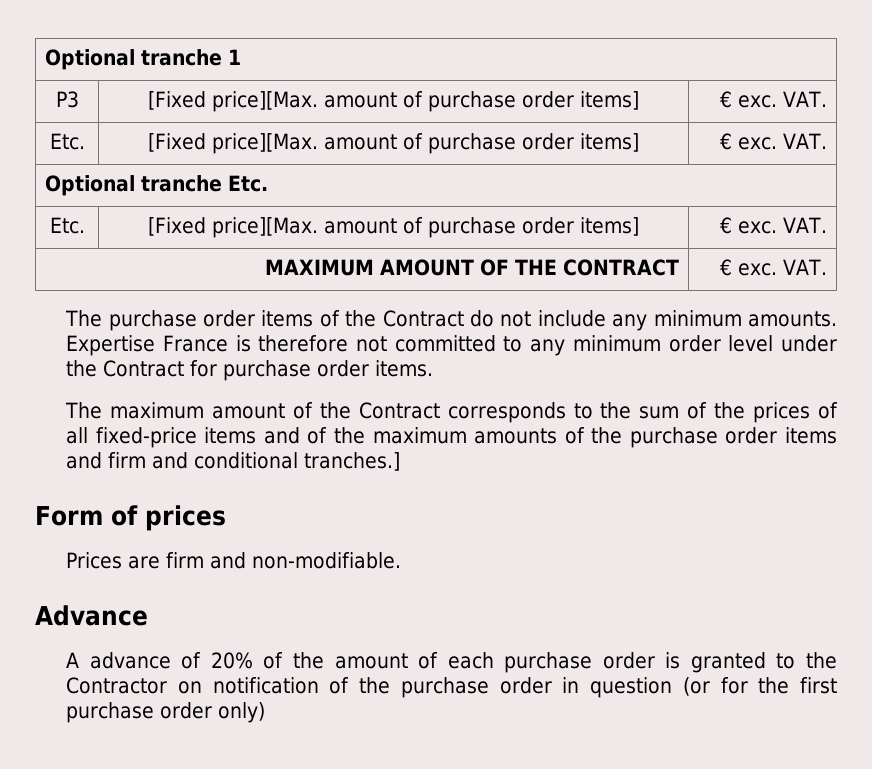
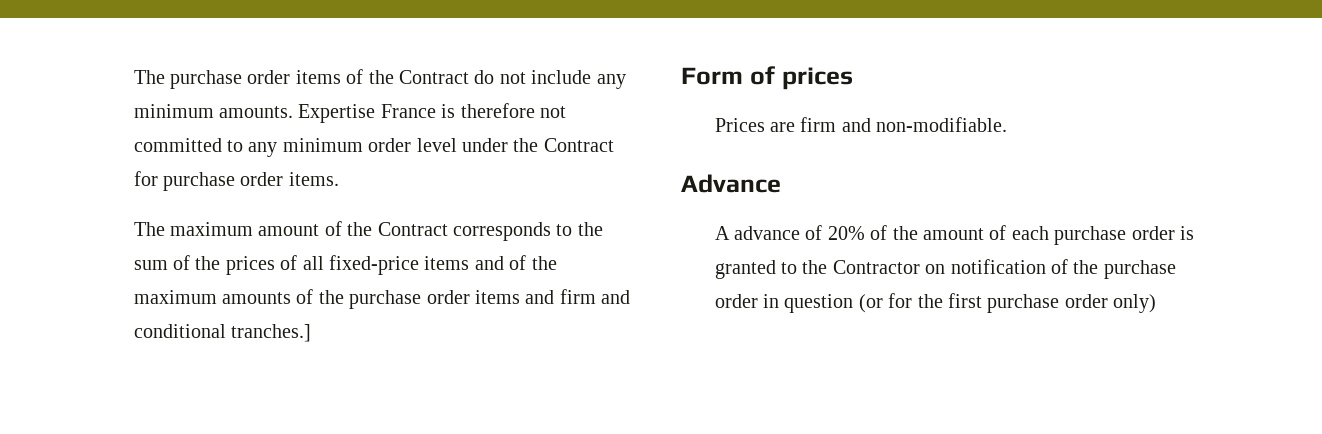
- Optional tranche 1
- P3 | [Fixed price][Max. amount of purchase order items] | € exc. VAT.
- Etc. | [Fixed price][Max. amount of purchase order items] | € exc. VAT.
- Optional tranche Etc.
- Etc. | [Fixed price][Max. amount of purchase order items] | € exc. VAT.
- MAXIMUM AMOUNT OF THE CONTRACT | € exc. VAT.

